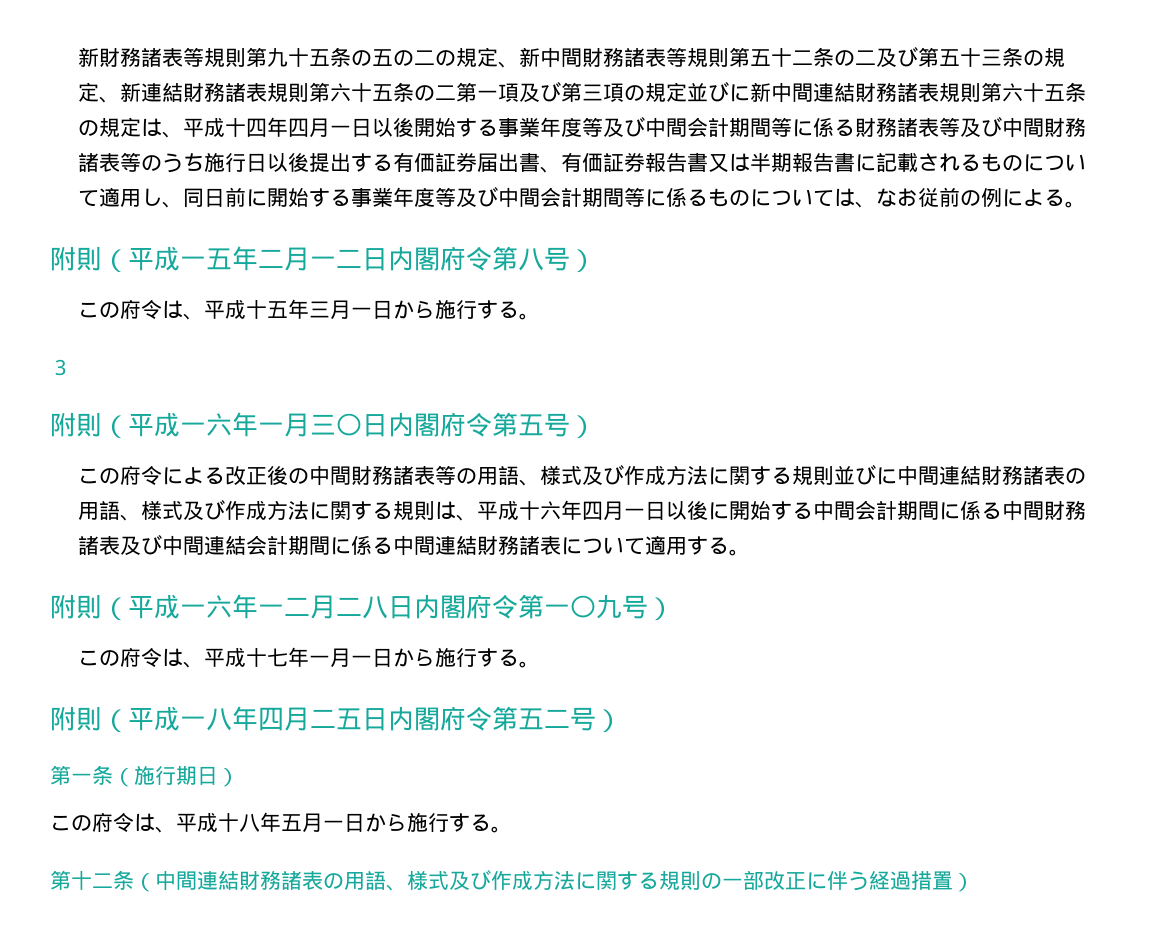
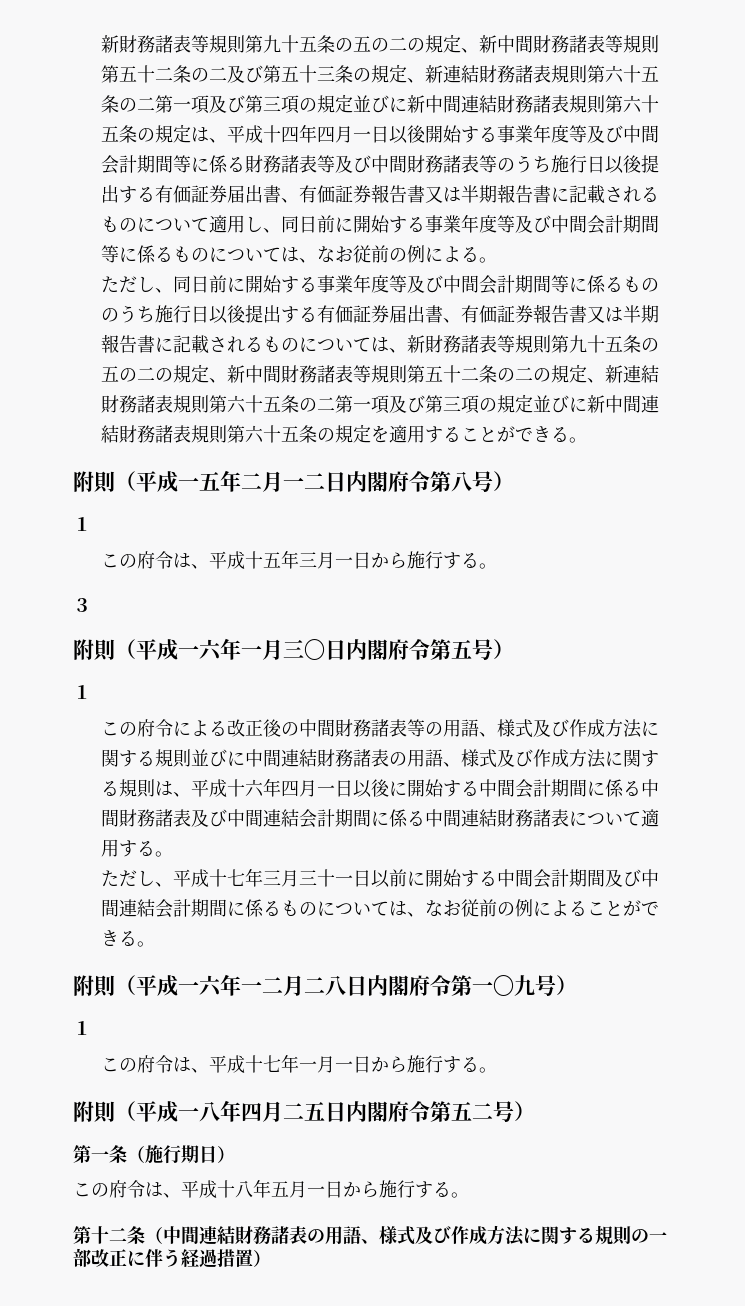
+ ただし、同日前に開始する事業年度等及び中間会計期間等に係るもののうち施行日以後提出する有価証券届出書、有価証券報告書又は半期報告書に記載されるものについては、新財務諸表等規則第九十五条の五の二の規定、新中間財務諸表等規則第五十二条の二の規定、新連結財務諸表規則第六十五条の二第一項及び第三項の規定並びに新中間連結財務諸表規則第六十五条の規定を適用することができる。
  附則（平成一五年二月一二日内閣府令第八号）
+ １
  附則（平成一六年一月三〇日内閣府令第五号）
+ １
+ ただし、平成十七年三月三十一日以前に開始する中間会計期間及び中間連結会計期間に係るものについては、なお従前の例によることができる。
  附則（平成一六年一二月二八日内閣府令第一〇九号）
+ １

